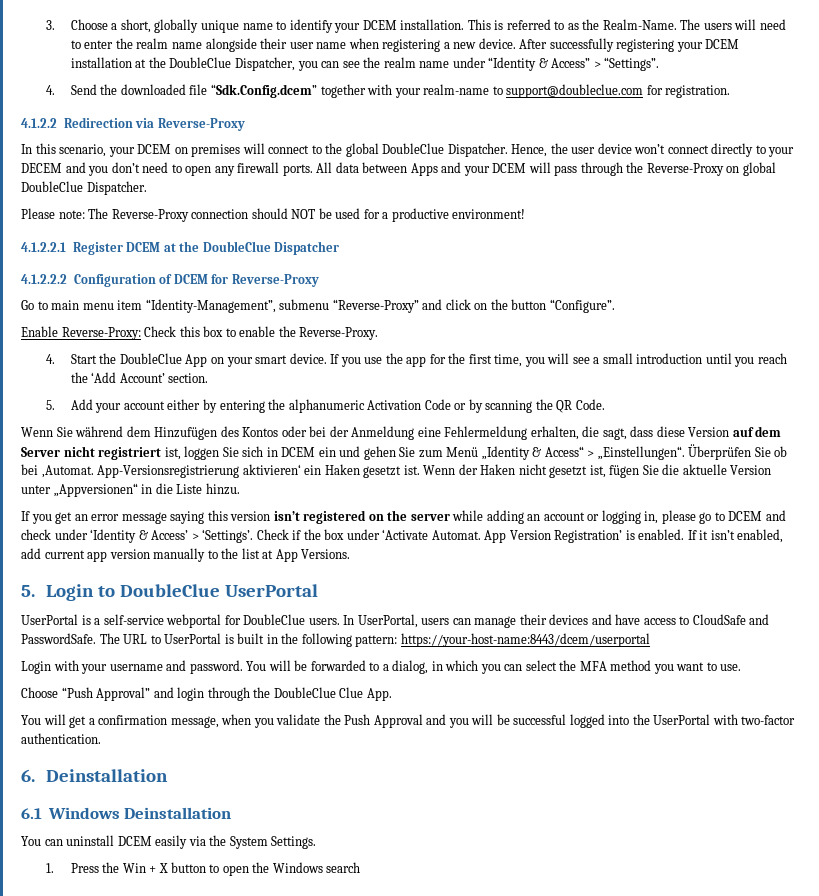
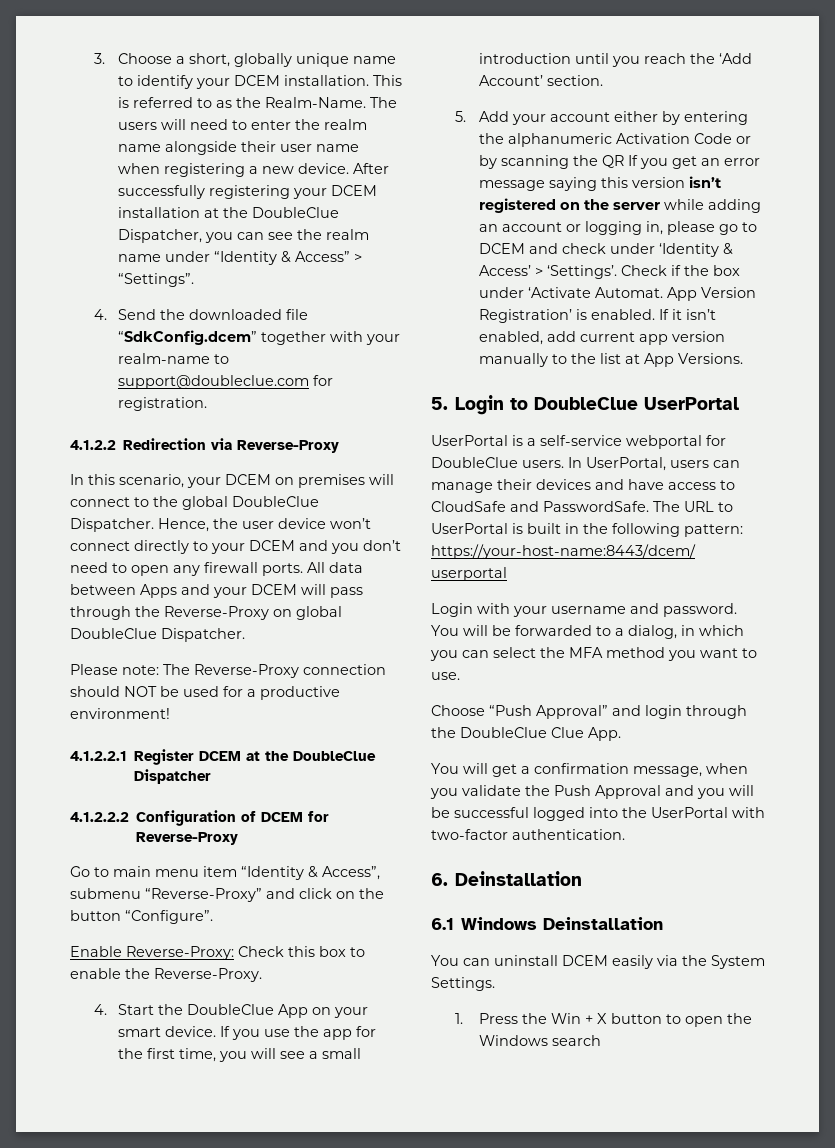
- 4. Send the downloaded file “Sdk.Config.dcem” together with your realm-name to support@doubleclue.com for registration.
+ 4. Send the downloaded file “SdkConfig.dcem” together with your realm-name to support@doubleclue.com for registration.
- Hence, the user device won’t connect directly to your DECEM and you don’t need to open any firewall ports.
+ Hence, the user device won’t connect directly to your DCEM and you don’t need to open any firewall ports.
- Go to main menu item “Identity-Management”, submenu “Reverse-Proxy” and click on the button “Configure”.
+ Go to main menu item “Identity & Access”, submenu “Reverse-Proxy” and click on the button “Configure”.
- 5. Add your account either by entering the alphanumeric Activation Code or by scanning the QR Code.
- Wenn Sie während dem Hinzufügen des Kontos oder bei der Anmeldung eine Fehlermeldung erhalten, die sagt, dass diese Version auf dem Server nicht registriert ist, loggen Sie sich in DCEM ein und gehen Sie zum Menü „Identity & Access“ > „Einstellungen“. Überprüfen Sie ob bei ‚Automat. App-Versionsregistrierung aktivieren‘ ein Haken gesetzt ist. Wenn der Haken nicht gesetzt ist, fügen Sie die aktuelle Version unter „Appversionen“ in die Liste hinzu.
- If you get an error message saying this version isn’t registered on the server while adding an account or logging in, please go to DCEM and check under ‘Identity & Access’ > ‘Settings’.
+ 5. Add your account either by entering the alphanumeric Activation Code or by scanning the QR If you get an error message saying this version isn’t registered on the server while adding an account or logging in, please go to DCEM and check under ‘Identity & Access’ > ‘Settings’.

